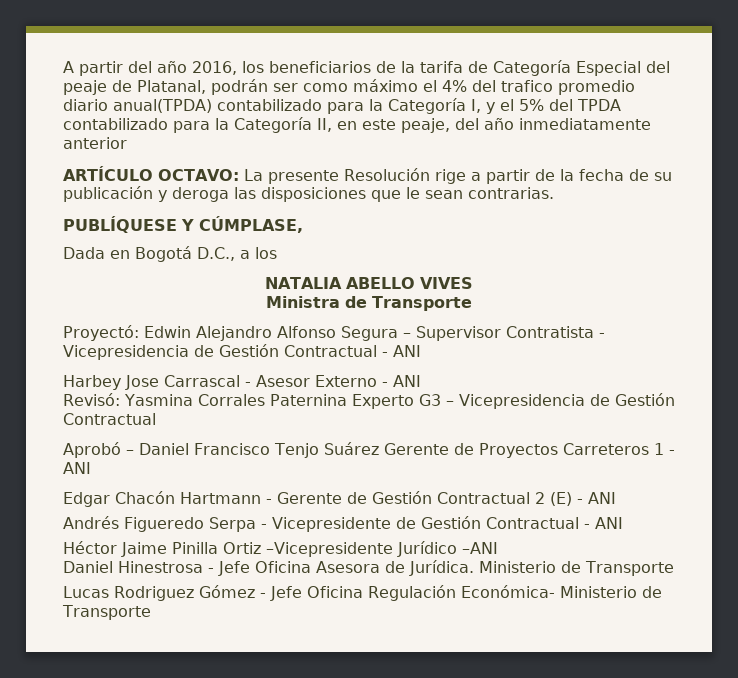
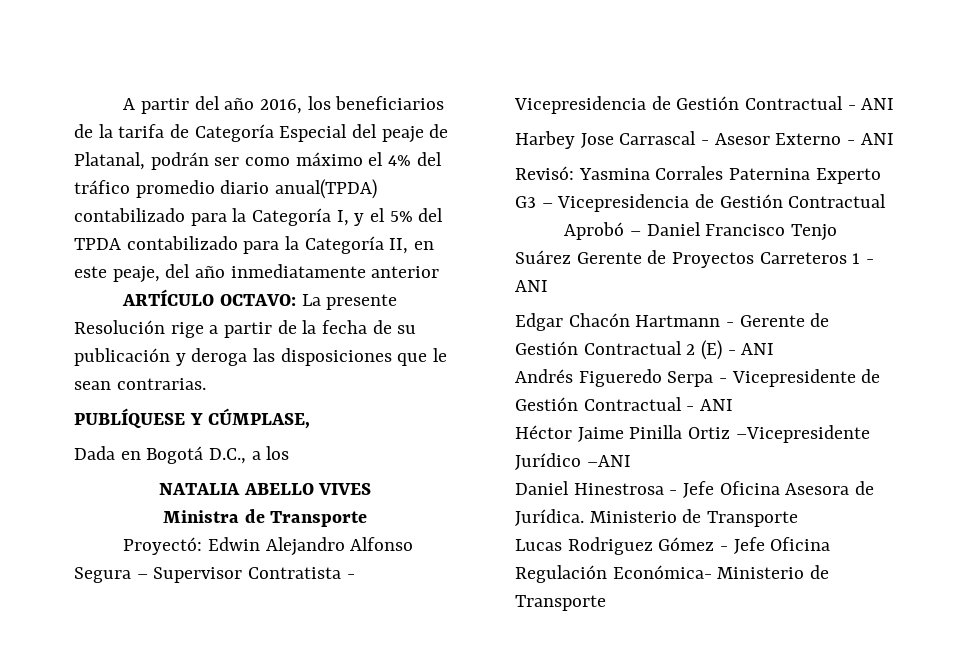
- A partir del año 2016, los beneficiarios de la tarifa de Categoría Especial del peaje de Platanal, podrán ser como máximo el 4% del trafico promedio diario anual(TPDA) contabilizado para la Categoría I, y el 5% del TPDA contabilizado para la Categoría II, en este peaje, del año inmediatamente anterior
+ A partir del año 2016, los beneficiarios de la tarifa de Categoría Especial del peaje de Platanal, podrán ser como máximo el 4% del tráfico promedio diario anual(TPDA) contabilizado para la Categoría I, y el 5% del TPDA contabilizado para la Categoría II, en este peaje, del año inmediatamente anterior

